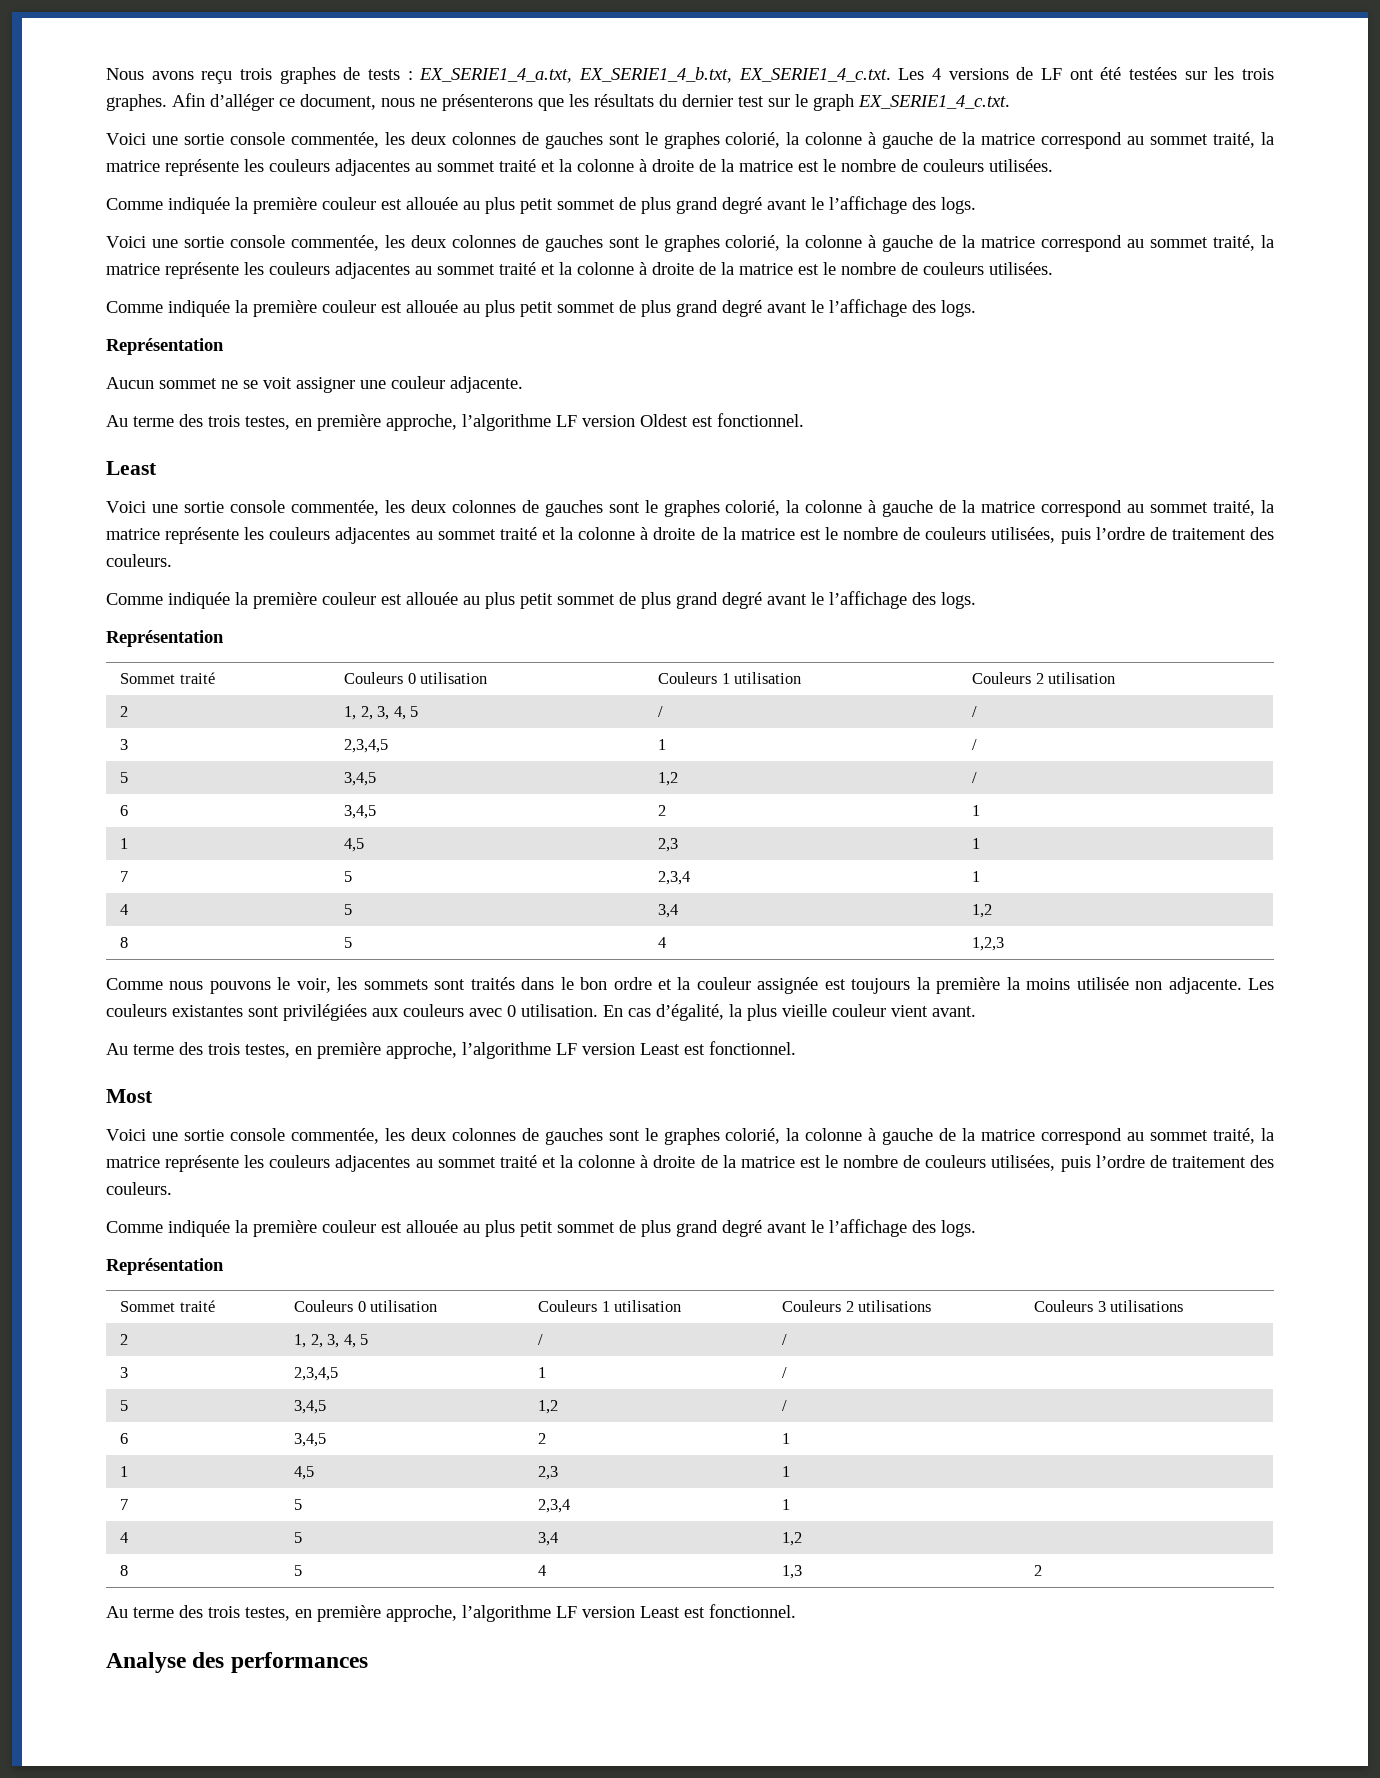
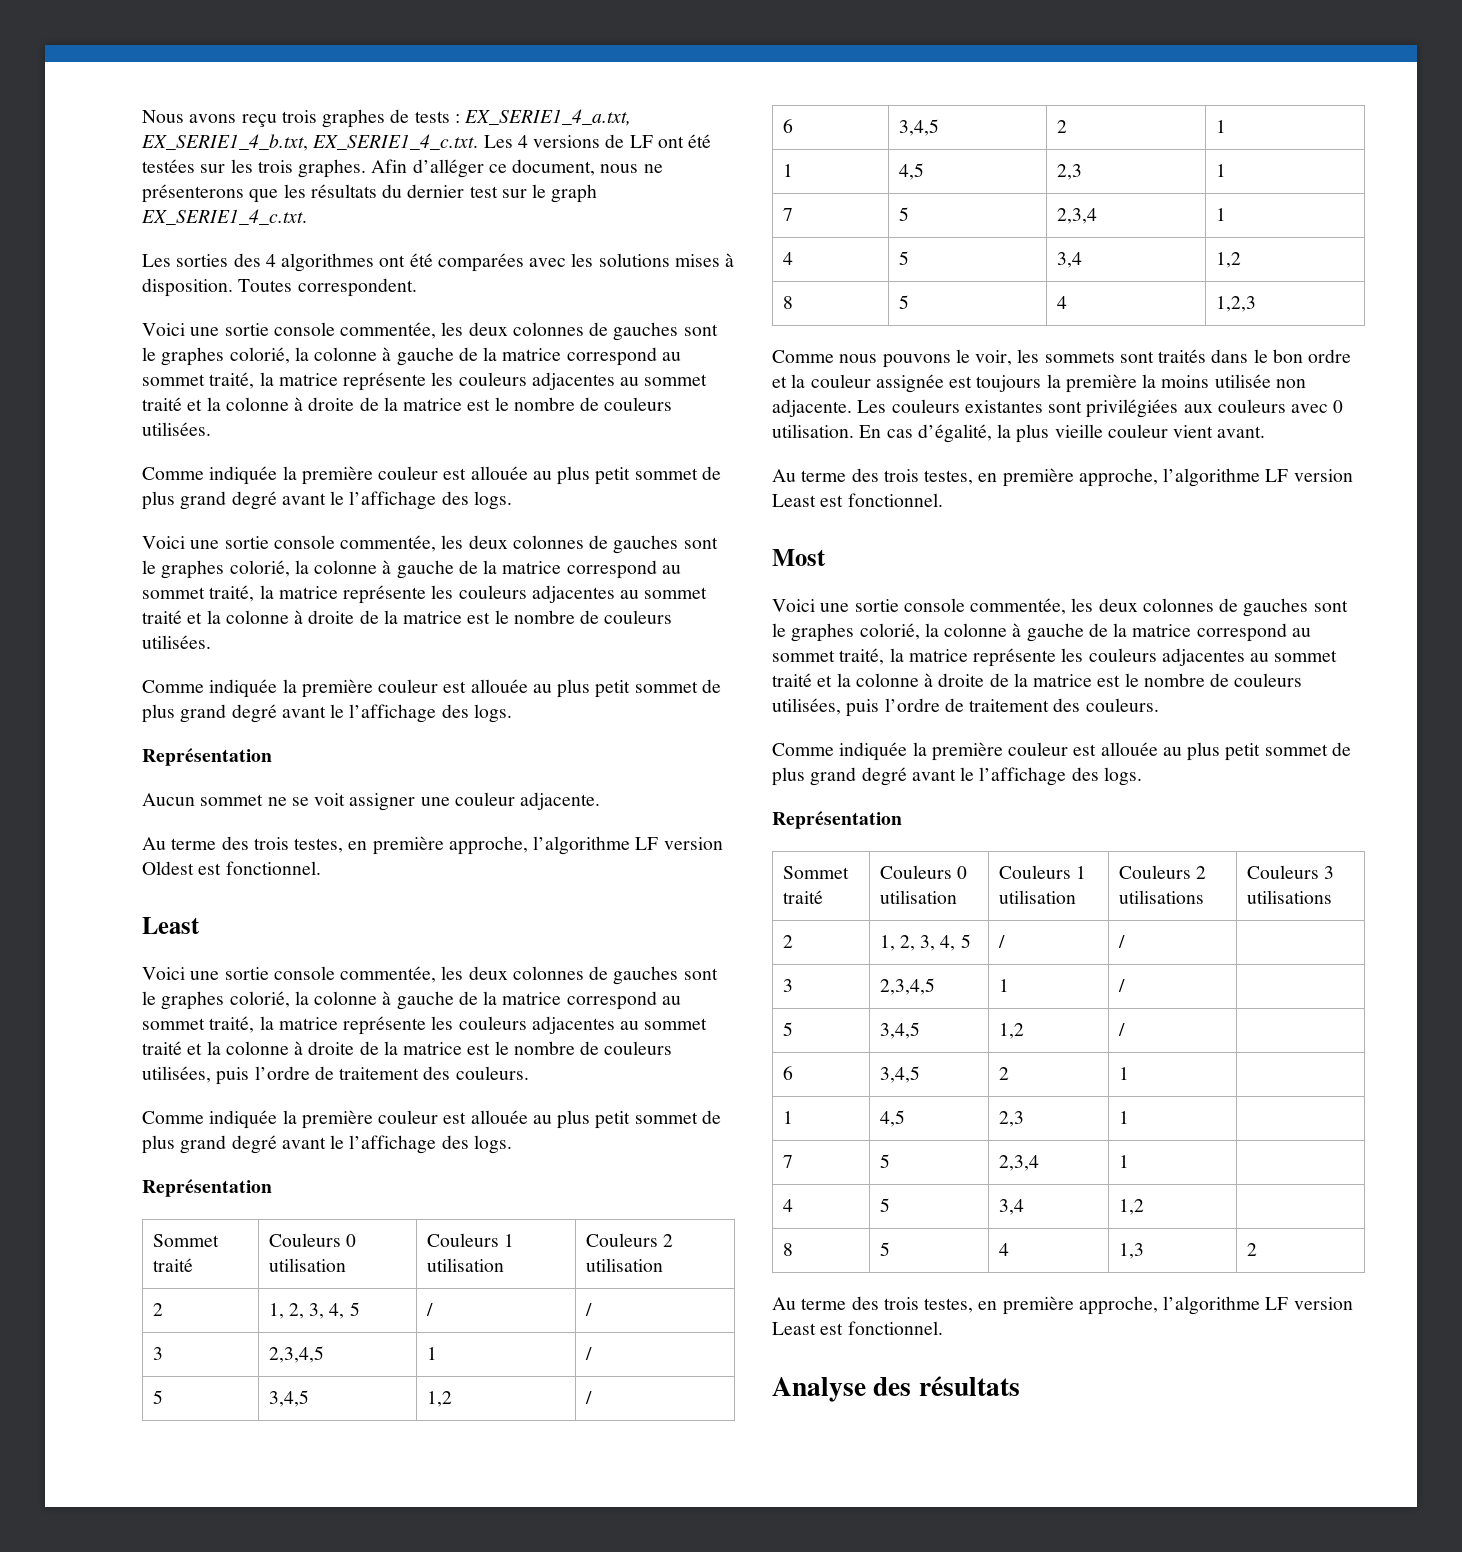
+ Les sorties des 4 algorithmes ont été comparées avec les solutions mises à disposition. Toutes correspondent.
- Analyse des performances
+ Analyse des résultats

